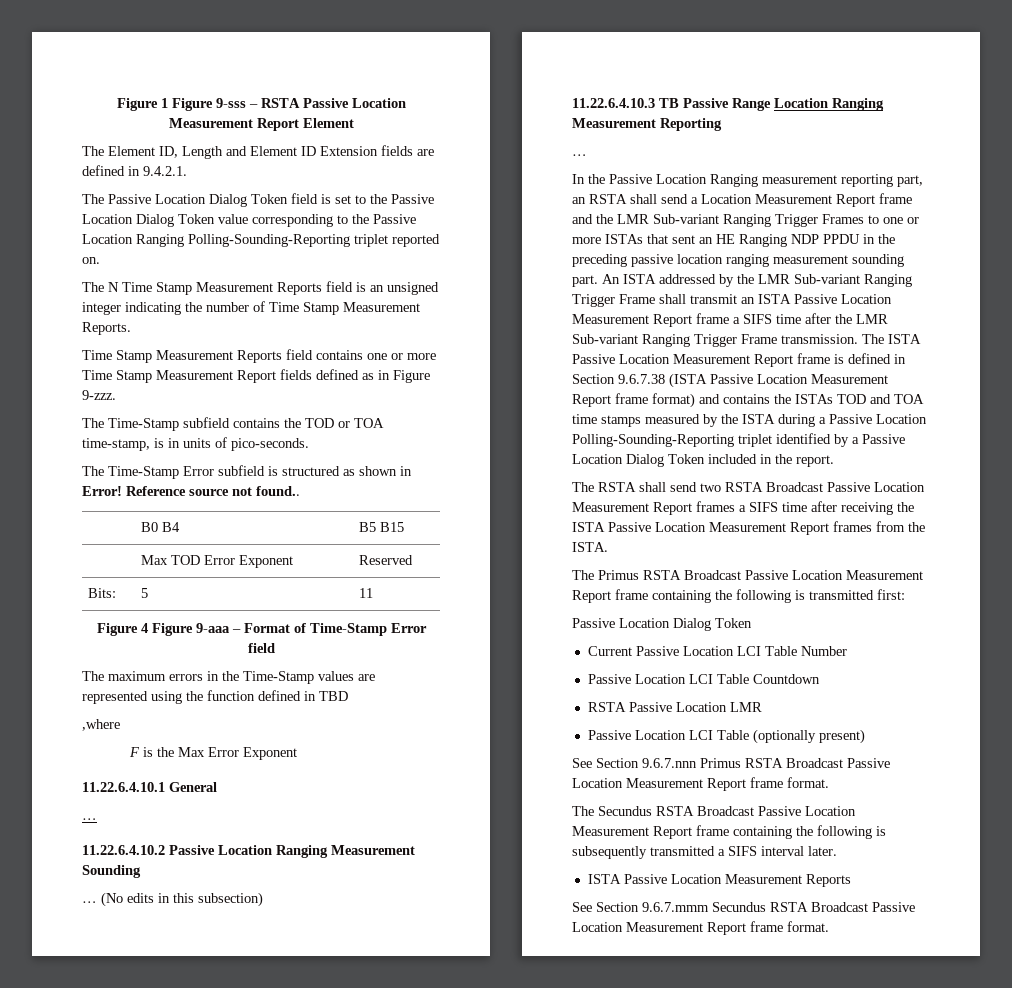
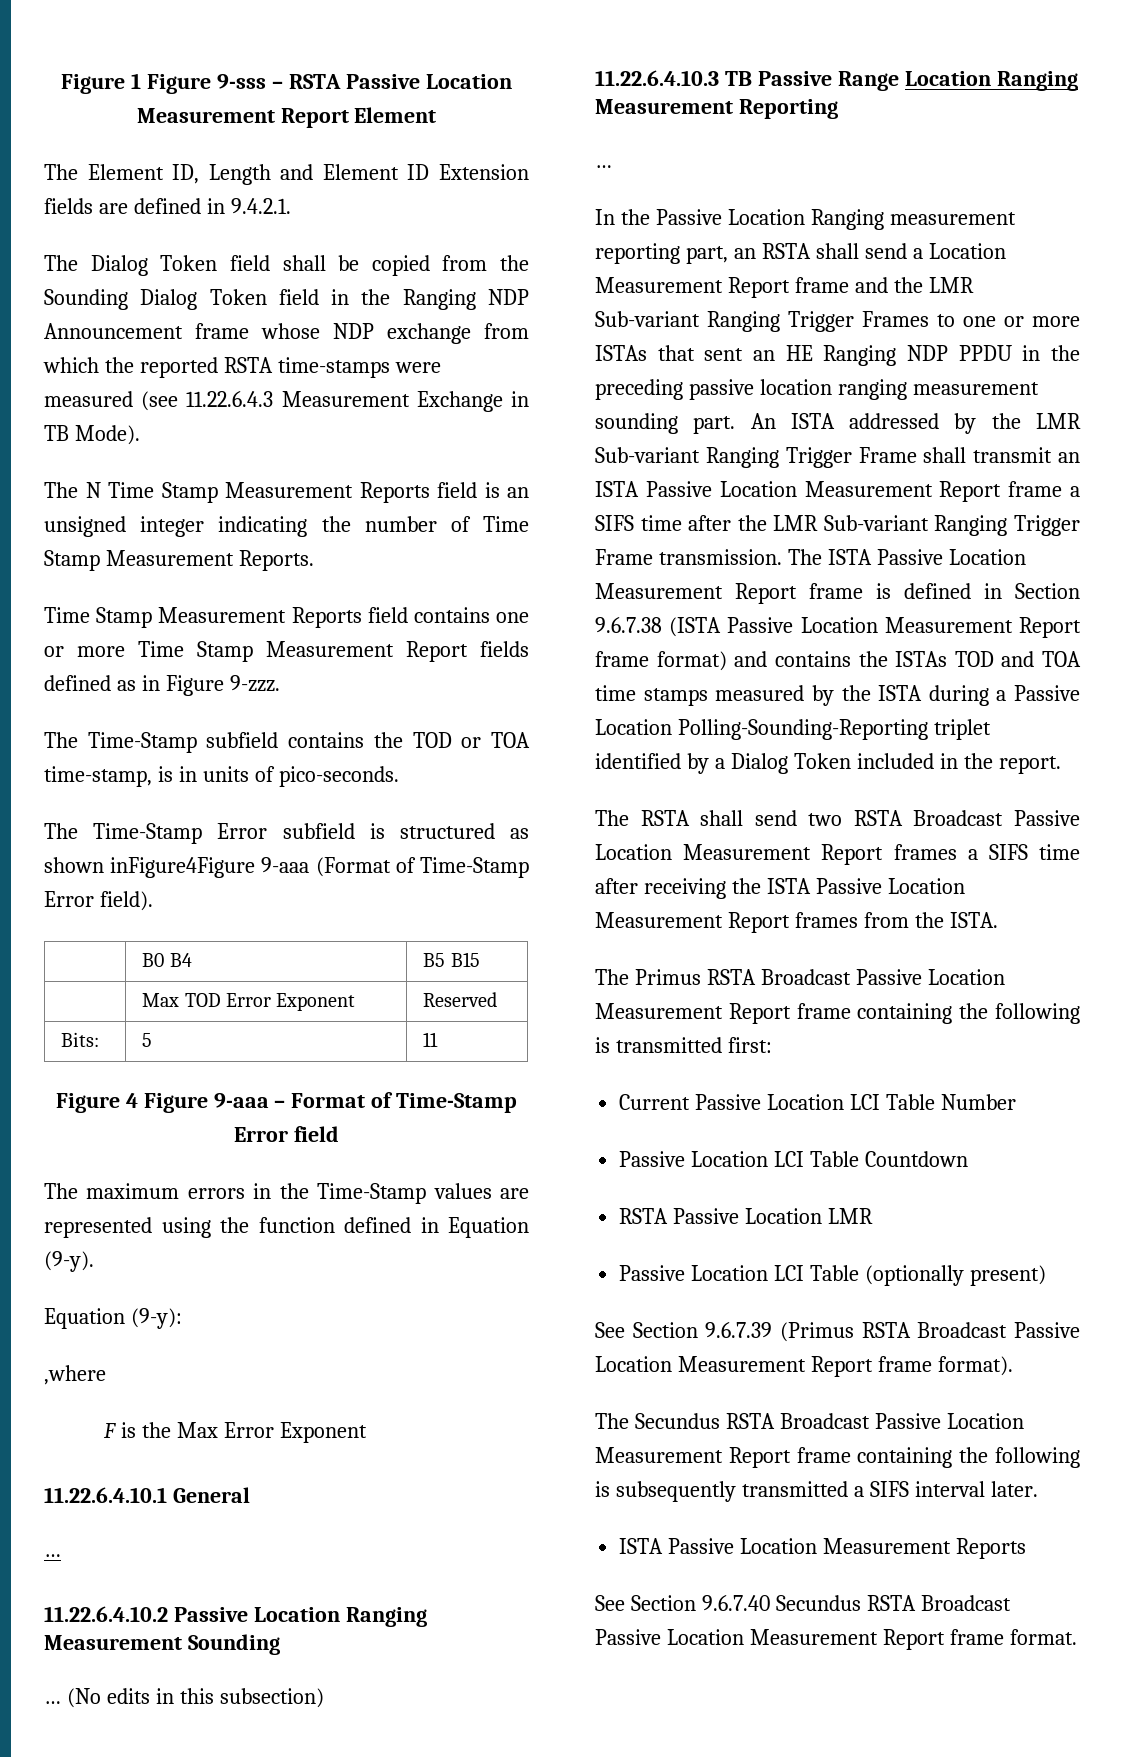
- The Passive Location Dialog Token field is set to the Passive Location Dialog Token value corresponding to the Passive Location Ranging Polling-Sounding-Reporting triplet reported on.
+ The Dialog Token field shall be copied from the Sounding Dialog Token field in the Ranging NDP Announcement frame whose NDP exchange from which the reported RSTA time-stamps were measured (see 11.22.6.4.3 Measurement Exchange in TB Mode).
- The Time-Stamp Error subfield is structured as shown in Error! Reference source not found..
+ The Time-Stamp Error subfield is structured as shown inFigure4Figure 9-aaa (Format of Time-Stamp Error field).
- The maximum errors in the Time-Stamp values are represented using the function defined in TBD
+ The maximum errors in the Time-Stamp values are represented using the function defined in Equation (9-y).
+ Equation (9-y):
- The ISTA Passive Location Measurement Report frame is defined in Section 9.6.7.38 (ISTA Passive Location Measurement Report frame format) and contains the ISTAs TOD and TOA time stamps measured by the ISTA during a Passive Location Polling-Sounding-Reporting triplet identified by a Passive Location Dialog Token included in the report.
+ The ISTA Passive Location Measurement Report frame is defined in Section 9.6.7.38 (ISTA Passive Location Measurement Report frame format) and contains the ISTAs TOD and TOA time stamps measured by the ISTA during a Passive Location Polling-Sounding-Reporting triplet identified by a Dialog Token included in the report.
  The Primus RSTA Broadcast Passive Location Measurement Report frame containing the following is transmitted first:
- Passive Location Dialog Token
- See Section 9.6.7.nnn Primus RSTA Broadcast Passive Location Measurement Report frame format.
+ See Section 9.6.7.39 (Primus RSTA Broadcast Passive Location Measurement Report frame format).
- See Section 9.6.7.mmm Secundus RSTA Broadcast Passive Location Measurement Report frame format.
+ See Section 9.6.7.40 Secundus RSTA Broadcast Passive Location Measurement Report frame format.

